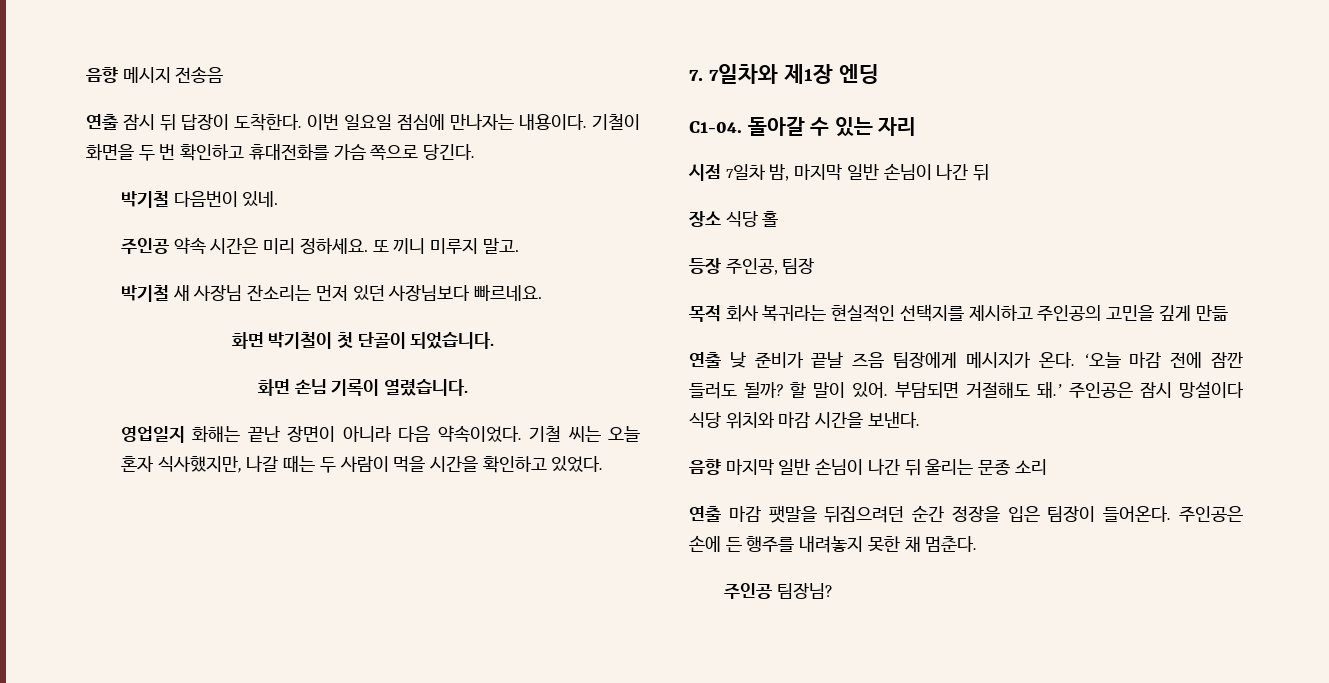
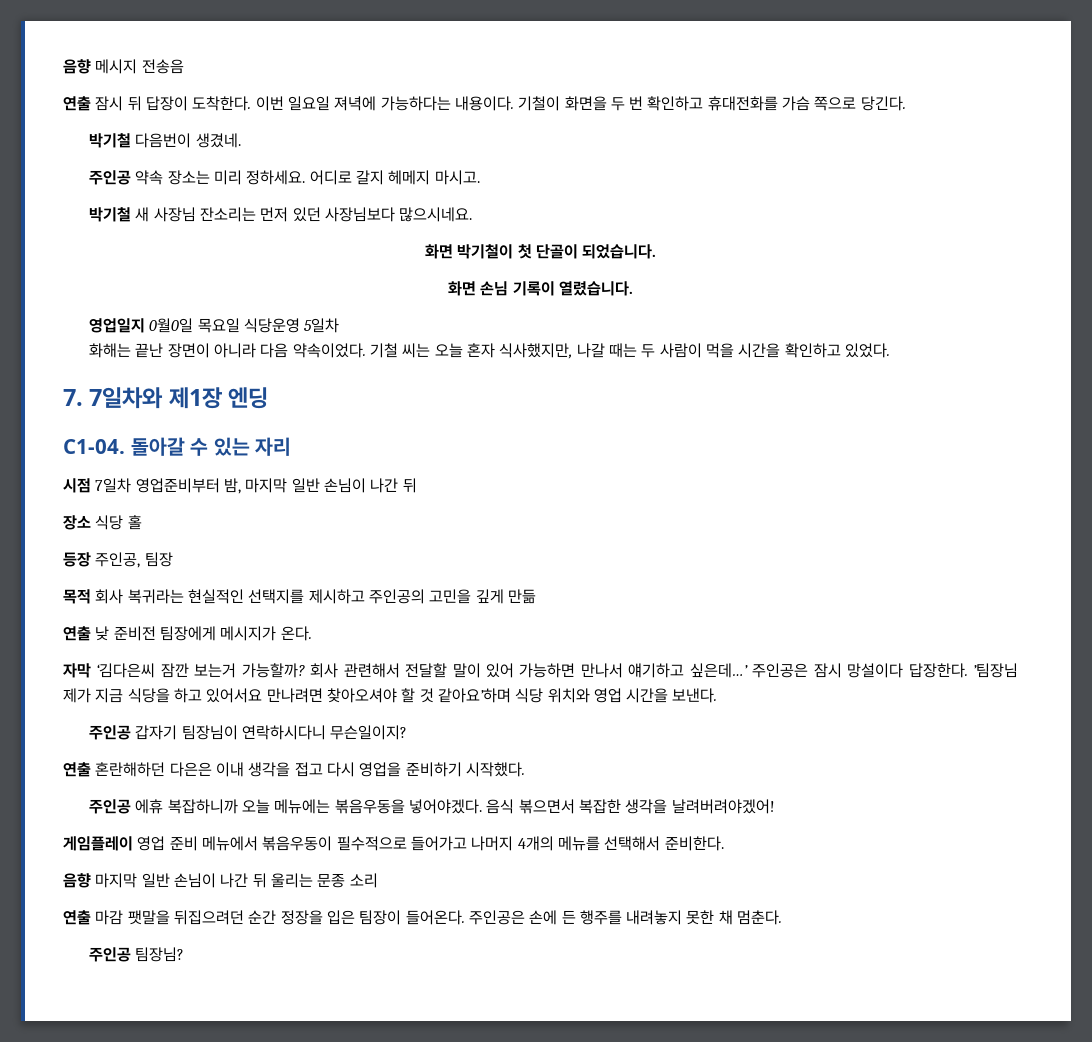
- 이번 일요일 점심에 만나자는 내용이다.
+ 이번 일요일 져녁에 가능하다는 내용이다.
- 박기철 다음번이 있네.
+ 박기철 다음번이 생겼네.
- 주인공 약속 시간은 미리 정하세요.
+ 주인공 약속 장소는 미리 정하세요.
- 또 끼니 미루지 말고.
+ 어디로 갈지 헤메지 마시고.
- 박기철 새 사장님 잔소리는 먼저 있던 사장님보다 빠르네요.
+ 박기철 새 사장님 잔소리는 먼저 있던 사장님보다 많으시네요.
- 영업일지 화해는 끝난 장면이 아니라 다음 약속이었다.
+ 영업일지 0월0일 목요일 식당운영 5일차
+ 화해는 끝난 장면이 아니라 다음 약속이었다.
- 시점 7일차 밤, 마지막 일반 손님이 나간 뒤
+ 시점 7일차 영업준비부터 밤, 마지막 일반 손님이 나간 뒤
- 연출 낮 준비가 끝날 즈음 팀장에게 메시지가 온다. ‘오늘 마감 전에 잠깐 들러도 될까? 할 말이 있어. 부담되면 거절해도 돼.’ 주인공은 잠시 망설이다 식당 위치와 마감 시간을 보낸다.
+ 연출 낮 준비전 팀장에게 메시지가 온다.
+ 자막 ‘김다은씨 잠깐 보는거 가능할까? 회사 관련해서 전달할 말이 있어 가능하면 만나서 얘기하고 싶은데…’ 주인공은 잠시 망설이다 답장한다. ’팀장님 제가 지금 식당을 하고 있어서요 만나려면 찾아오셔야 할 것 같아요’하며 식당 위치와 영업 시간을 보낸다.
+ 주인공 갑자기 팀장님이 연락하시다니 무슨일이지?
+ 연출 혼란해하던 다은은 이내 생각을 접고 다시 영업을 준비하기 시작했다.
+ 주인공 에휴 복잡하니까 오늘 메뉴에는 볶음우동을 넣어야겠다. 음식 볶으면서 복잡한 생각을 날려버려야겠어!
+ 게임플레이 영업 준비 메뉴에서 볶음우동이 필수적으로 들어가고 나머지 4개의 메뉴를 선택해서 준비한다.

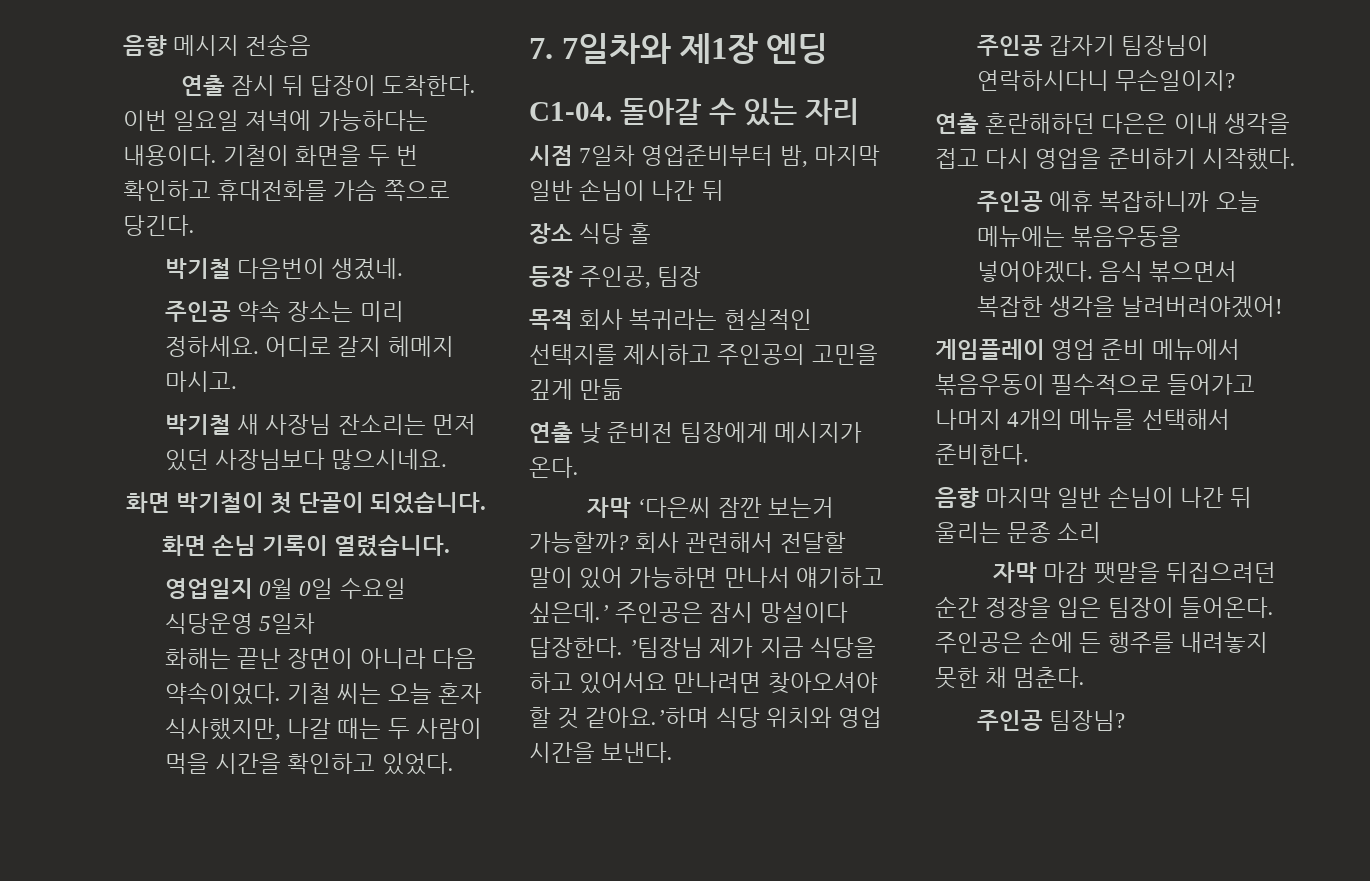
- 영업일지 0월0일 목요일 식당운영 5일차
+ 영업일지 0월 0일 수요일 식당운영 5일차
- 자막 ‘김다은씨 잠깐 보는거 가능할까?
+ 자막 ‘다은씨 잠깐 보는거 가능할까?
- 회사 관련해서 전달할 말이 있어 가능하면 만나서 얘기하고 싶은데…’
+ 회사 관련해서 전달할 말이 있어 가능하면 만나서 얘기하고 싶은데.’
- 주인공은 잠시 망설이다 답장한다. ’팀장님 제가 지금 식당을 하고 있어서요 만나려면 찾아오셔야 할 것 같아요’하며 식당 위치와 영업 시간을 보낸다.
+ 주인공은 잠시 망설이다 답장한다. ’팀장님 제가 지금 식당을 하고 있어서요 만나려면 찾아오셔야 할 것 같아요.’하며 식당 위치와 영업 시간을 보낸다.
- 연출 마감 팻말을 뒤집으려던 순간 정장을 입은 팀장이 들어온다.
+ 자막 마감 팻말을 뒤집으려던 순간 정장을 입은 팀장이 들어온다.

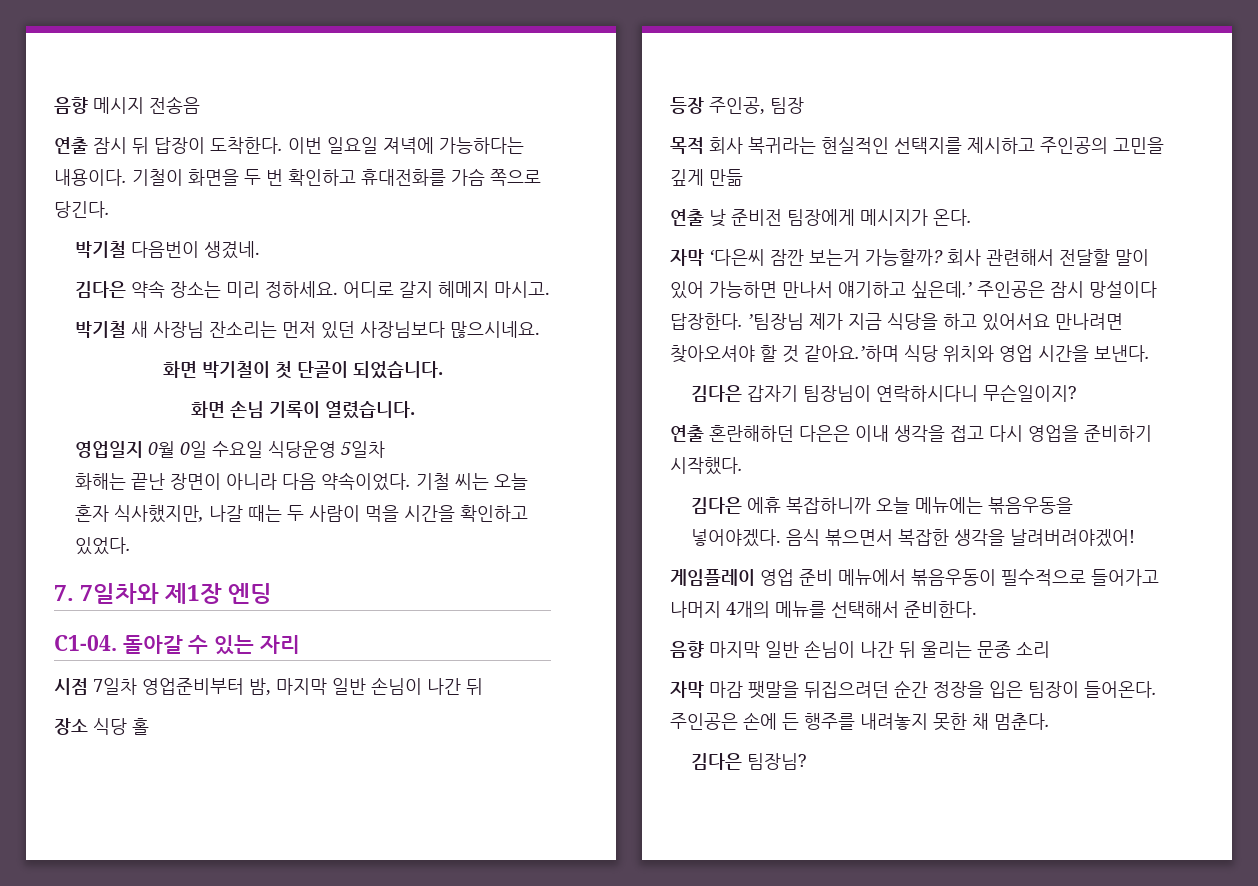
- 주인공 약속 장소는 미리 정하세요.
+ 김다은 약속 장소는 미리 정하세요.
- 주인공 갑자기 팀장님이 연락하시다니 무슨일이지?
+ 김다은 갑자기 팀장님이 연락하시다니 무슨일이지?
- 주인공 에휴 복잡하니까 오늘 메뉴에는 볶음우동을 넣어야겠다.
+ 김다은 에휴 복잡하니까 오늘 메뉴에는 볶음우동을 넣어야겠다.
- 주인공 팀장님?
+ 김다은 팀장님?

